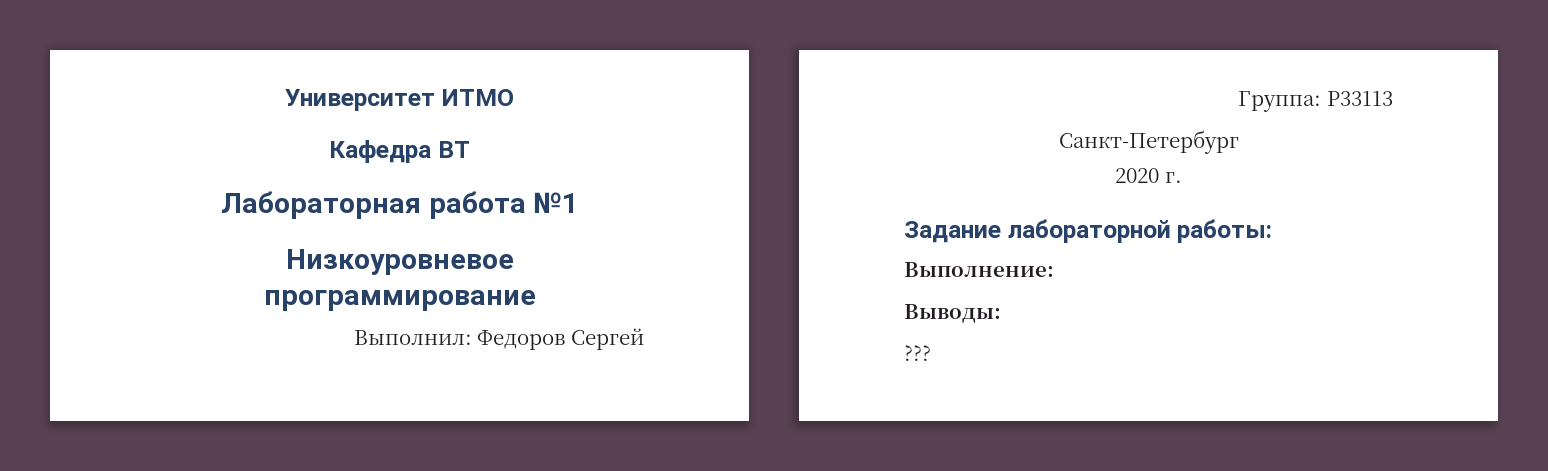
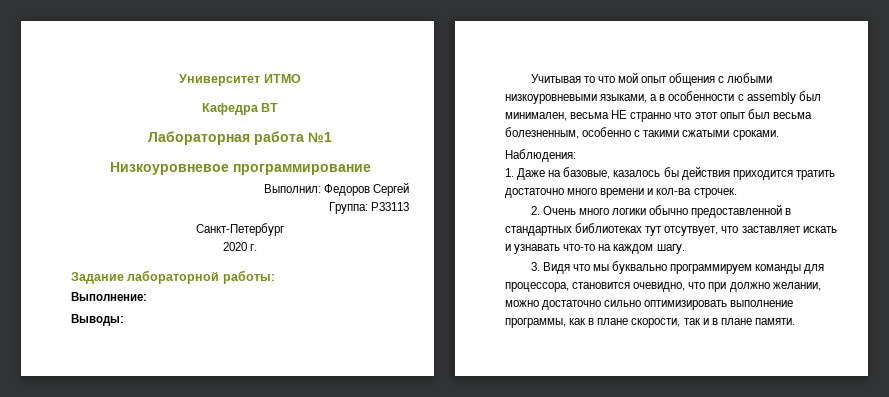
- ???
+ Учитывая то что мой опыт общения с любыми низкоуровневыми языками, а в особенности с assembly был минимален, весьма НЕ странно что этот опыт был весьма болезненным, особенно с такими сжатыми сроками.
+ Наблюдения:
+ 1. Даже на базовые, казалось бы действия приходится тратить достаточно много времени и кол-ва строчек.
+ 2. Очень много логики обычно предоставленной в стандартных библиотеках тут отсутвует, что заставляет искать и узнавать что-то на каждом шагу.
+ 3. Видя что мы буквально программируем команды для процессора, становится очевидно, что при должно желании, можно достаточно сильно оптимизировать выполнение программы, как в плане скорости, так и в плане памяти.

